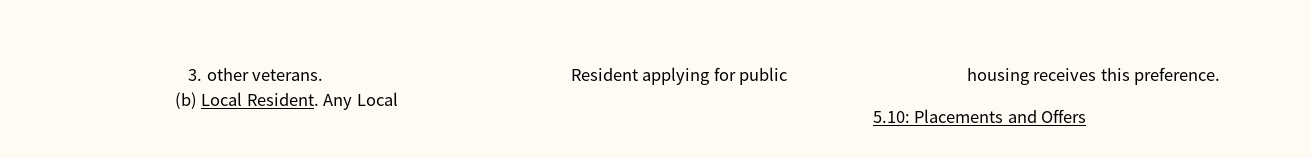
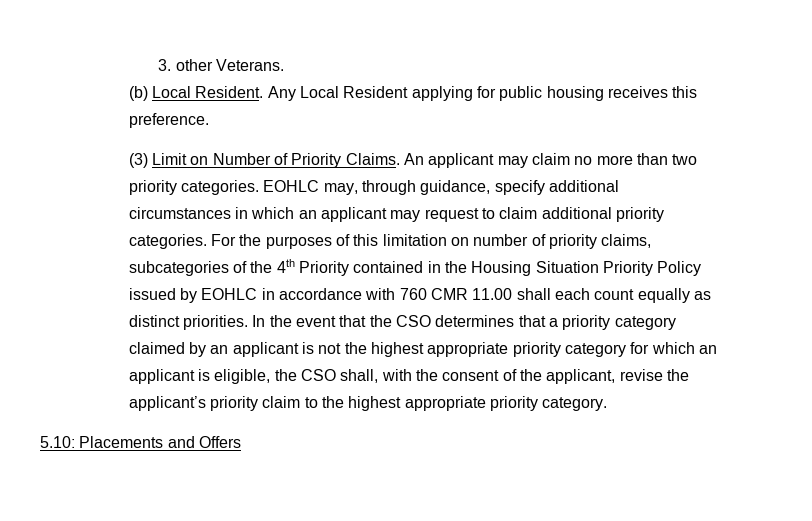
- 3. other veterans.
+ 3. other Veterans.
+ (3) Limit on Number of Priority Claims. An applicant may claim no more than two priority categories. EOHLC may, through guidance, specify additional circumstances in which an applicant may request to claim additional priority categories. For the purposes of this limitation on number of priority claims, subcategories of the 4th Priority contained in the Housing Situation Priority Policy issued by EOHLC in accordance with 760 CMR 11.00 shall each count equally as distinct priorities. In the event that the CSO determines that a priority category claimed by an applicant is not the highest appropriate priority category for which an applicant is eligible, the CSO shall, with the consent of the applicant, revise the applicant’s priority claim to the highest appropriate priority category.

